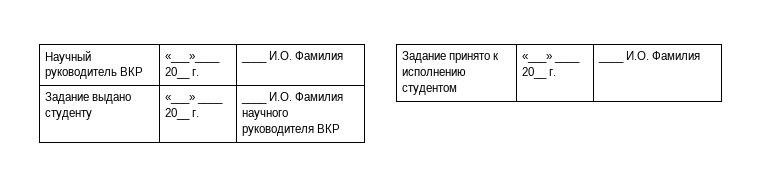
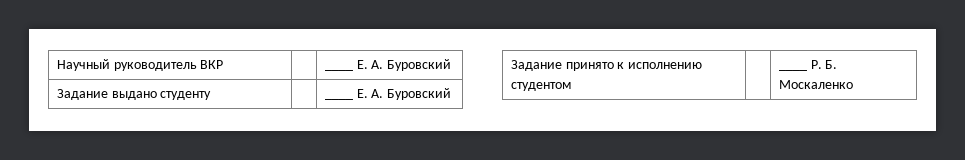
- Научный руководитель ВКР | «___»____ 20__ г. | ____ И.О. Фамилия
- Задание выдано студенту | «___» ____ 20__ г. | ____ И.О. Фамилия научного руководителя ВКР
+ Научный руководитель ВКР | | ____ Е. А. Буровский
+ Задание выдано студенту | | ____ Е. А. Буровский
- Задание принято к исполнению студентом | «___» ____ 20__ г. | ____ И.О. Фамилия
+ Задание принято к исполнению студентом | | ____ Р. Б. Москаленко

